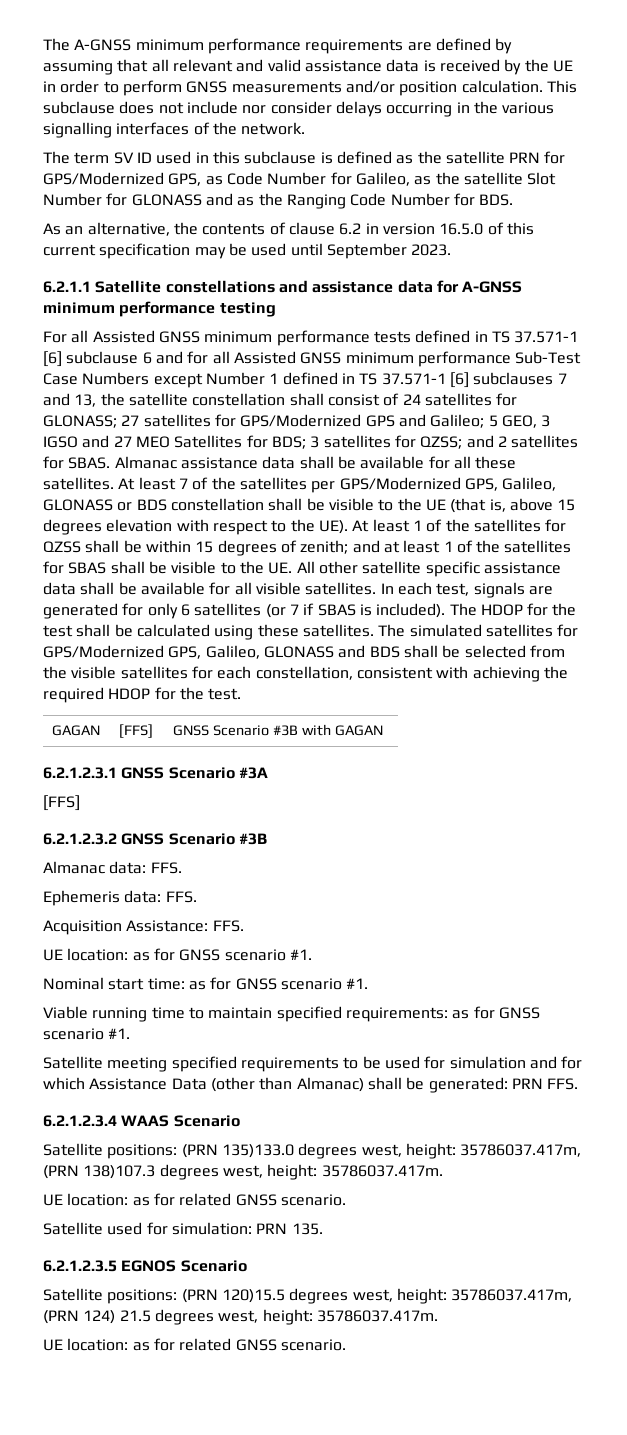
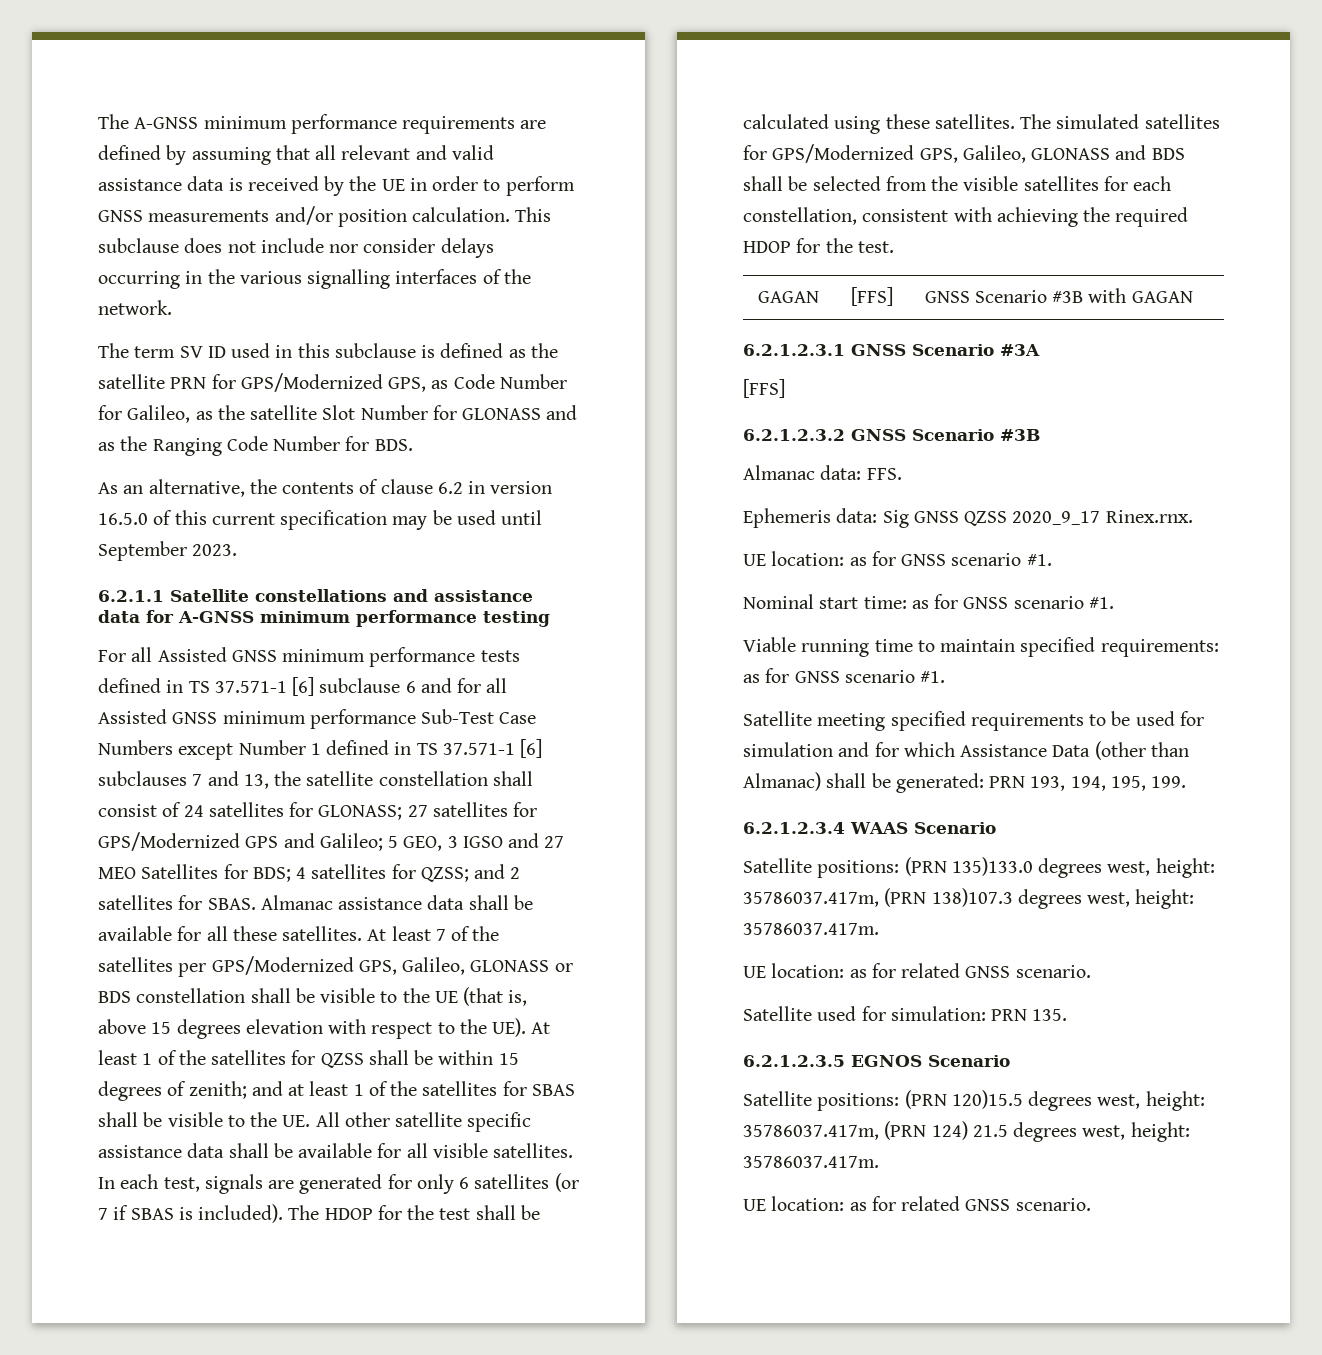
- 3 satellites for QZSS;
+ 4 satellites for QZSS;
- Ephemeris data: FFS.
- Acquisition Assistance: FFS.
+ Ephemeris data: Sig GNSS QZSS 2020_9_17 Rinex.rnx.
- Satellite meeting specified requirements to be used for simulation and for which Assistance Data (other than Almanac) shall be generated: PRN FFS.
+ Satellite meeting specified requirements to be used for simulation and for which Assistance Data (other than Almanac) shall be generated: PRN 193, 194, 195, 199.

